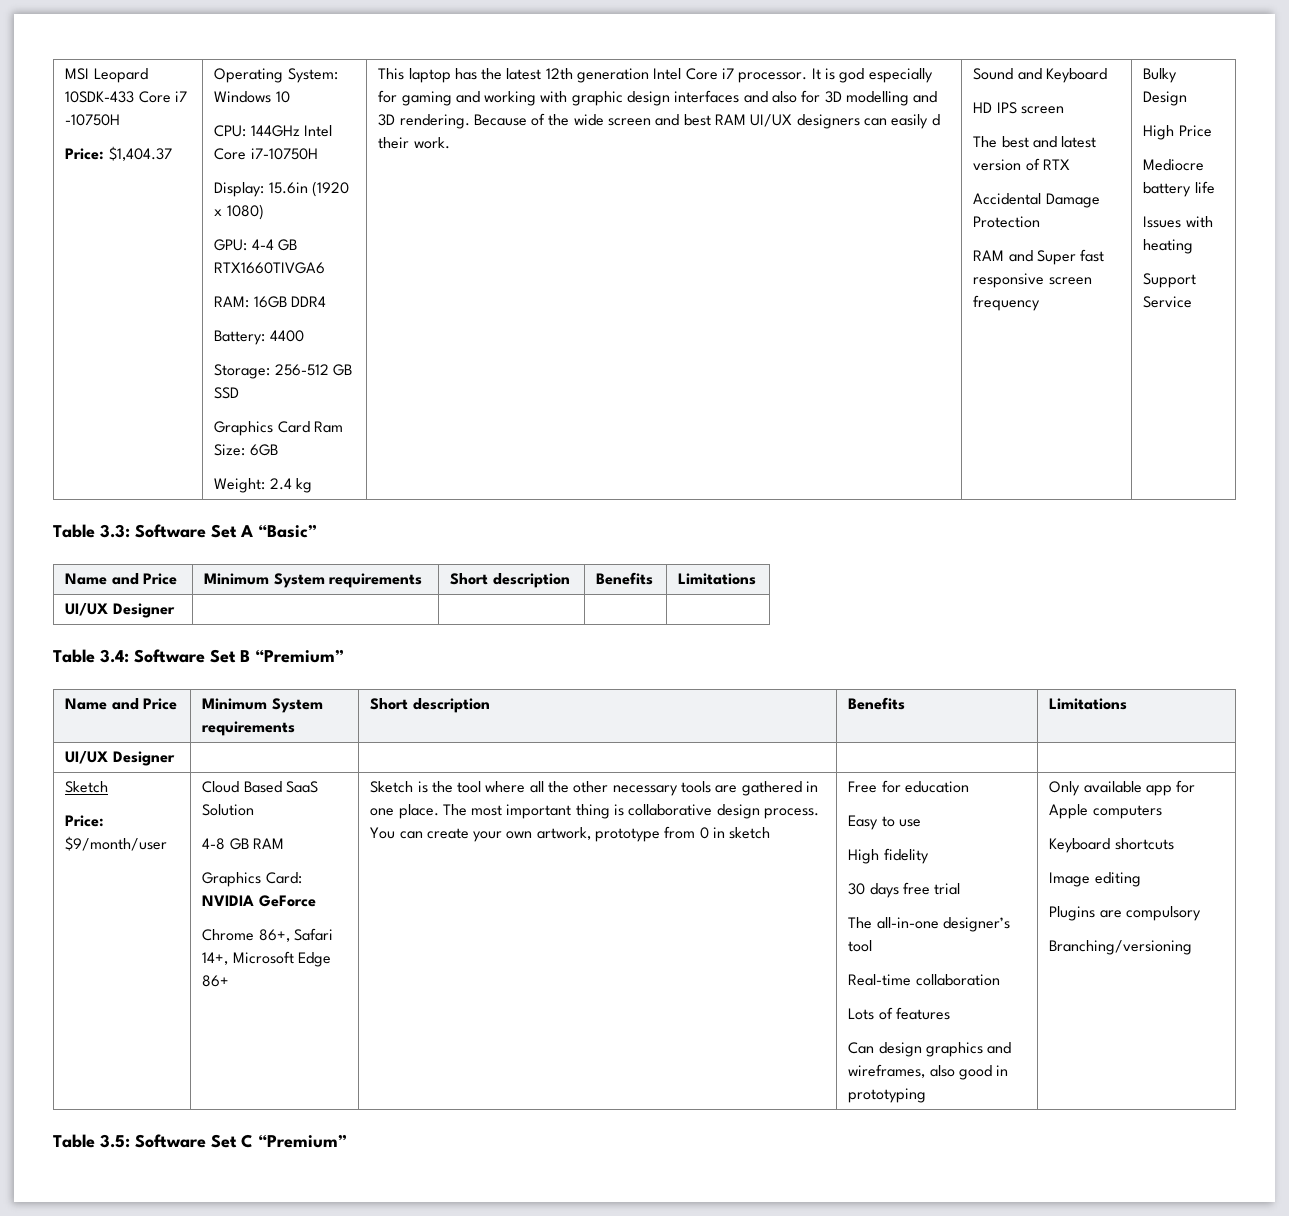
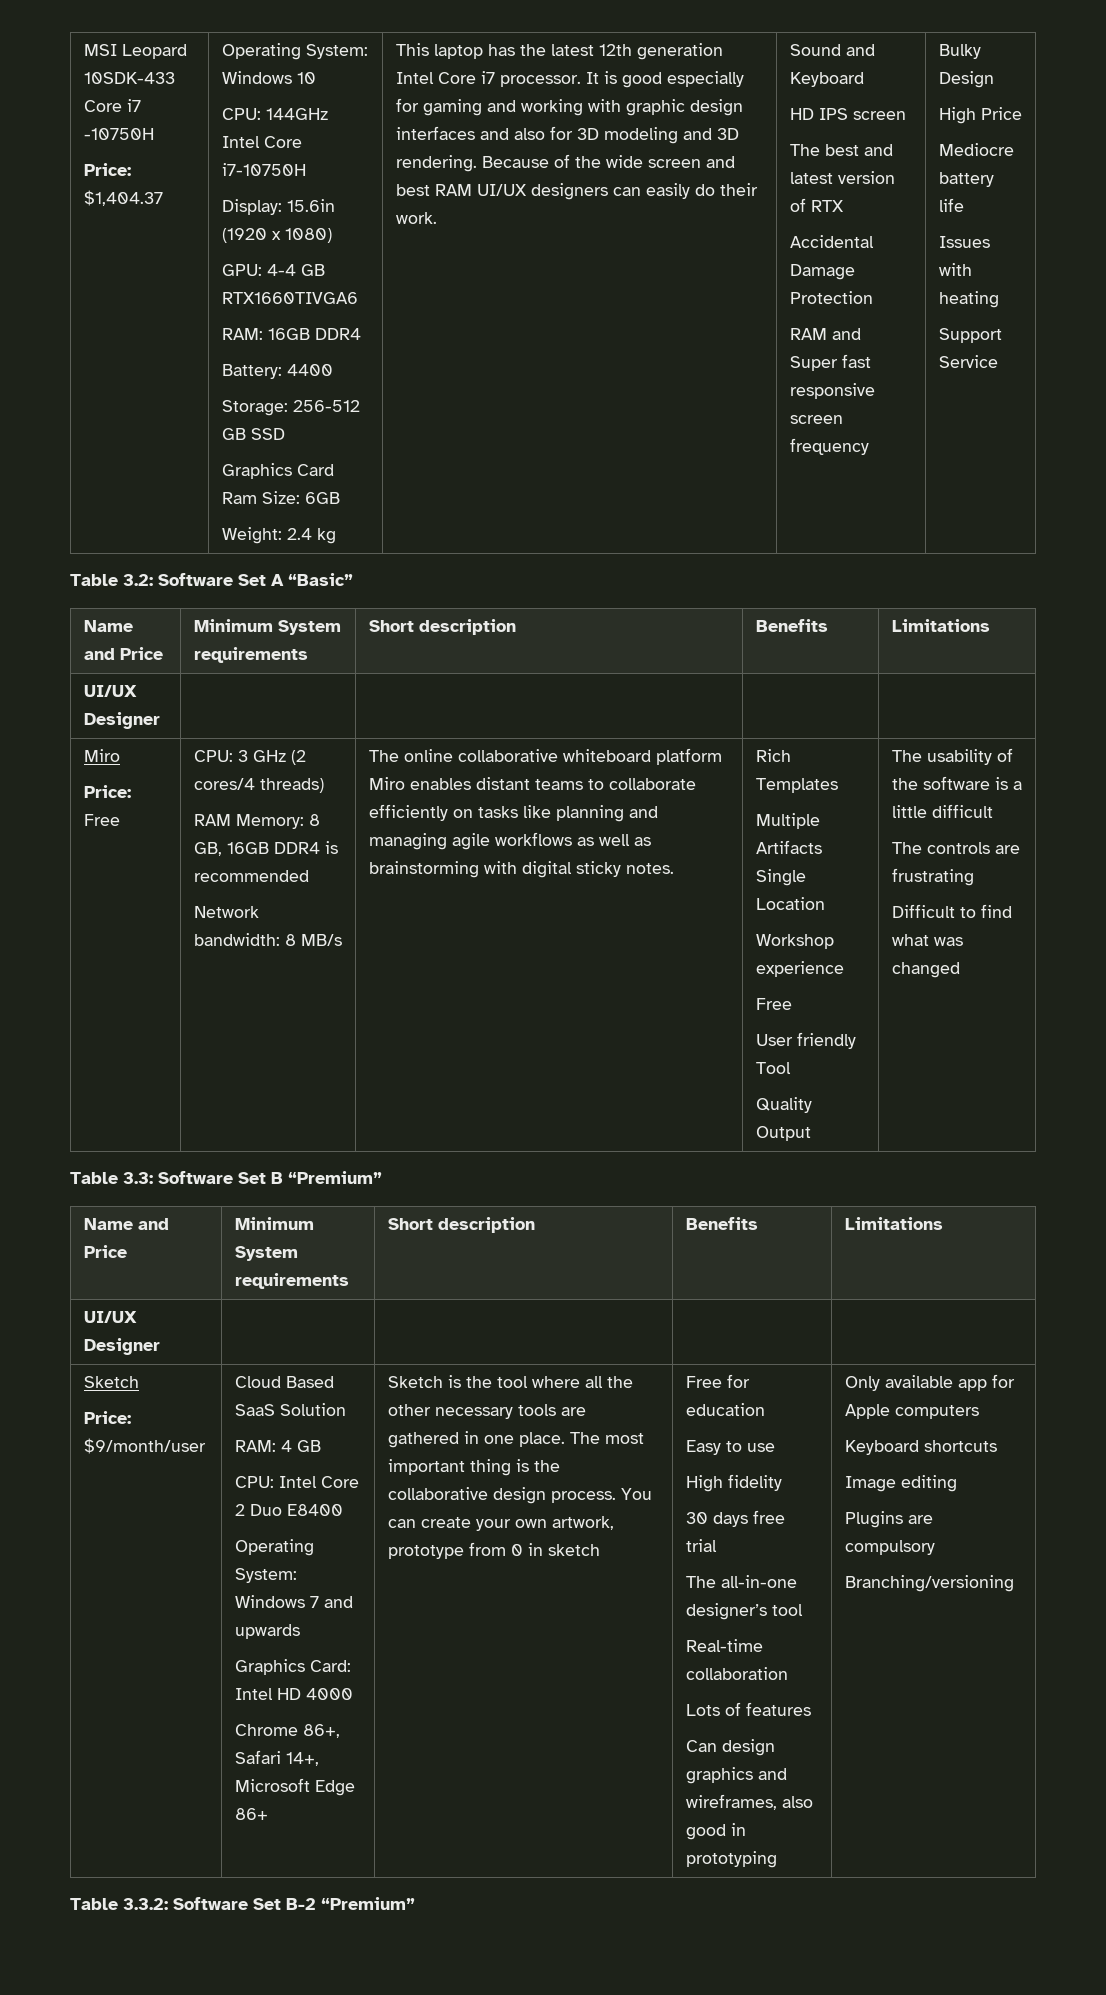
- It is god especially for gaming and working with graphic design interfaces and also for 3D modelling and 3D rendering.
+ It is good especially for gaming and working with graphic design interfaces and also for 3D modeling and 3D rendering.
- Because of the wide screen and best RAM UI/UX designers can easily d their work.
+ Because of the wide screen and best RAM UI/UX designers can easily do their work.
- Table 3.3: Software Set A “Basic”
+ Table 3.2: Software Set A “Basic”
  Name and Price | Minimum System requirements | Short description | Benefits | Limitations
  UI/UX Designer | | | |
- Table 3.4: Software Set B “Premium”
+ Miro
+ Price: Free | CPU: 3 GHz (2 cores/4 threads)
+ RAM Memory: 8 GB, 16GB DDR4 is recommended
+ Network bandwidth: 8 MB/s | The online collaborative whiteboard platform Miro enables distant teams to collaborate efficiently on tasks like planning and managing agile workflows as well as brainstorming with digital sticky notes. | Rich Templates
+ Multiple Artifacts Single Location
+ Workshop experience
+ Free
+ User friendly Tool
+ Quality Output | The usability of the software is a little difficult
+ The controls are frustrating
+ Difficult to find what was changed
+ Table 3.3: Software Set B “Premium”
- 4-8 GB RAM
+ RAM: 4 GB
+ CPU: Intel Core 2 Duo E8400
+ Operating System: Windows 7 and upwards
- Graphics Card: NVIDIA GeForce
+ Graphics Card: Intel HD 4000
- The most important thing is collaborative design process.
+ The most important thing is the collaborative design process.
- Table 3.5: Software Set C “Premium”
+ Table 3.3.2: Software Set B-2 “Premium”

